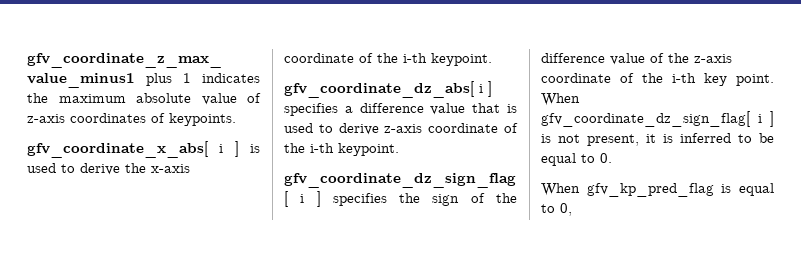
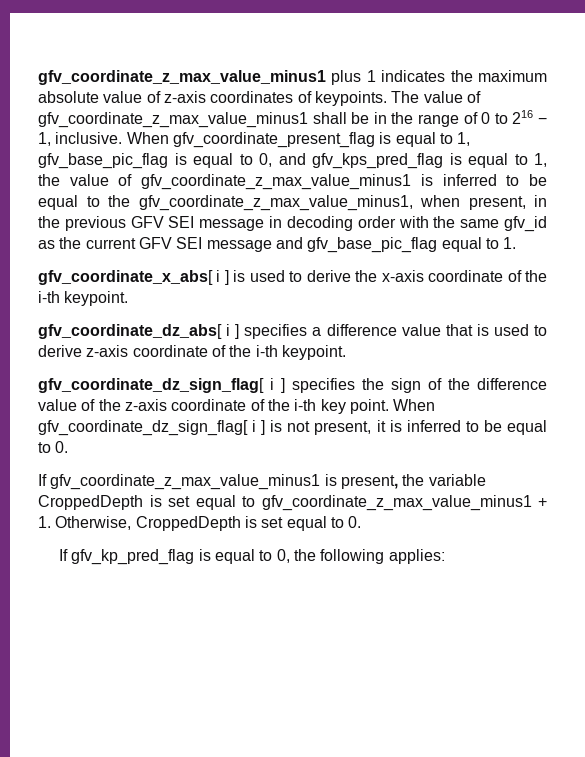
+ The value of gfv_coordinate_z_max_value_minus1 shall be in the range of 0 to 216 − 1, inclusive. When gfv_coordinate_present_flag is equal to 1, gfv_base_pic_flag is equal to 0, and gfv_kps_pred_flag is equal to 1, the value of gfv_coordinate_z_max_value_minus1 is inferred to be equal to the gfv_coordinate_z_max_value_minus1, when present, in the previous GFV SEI message in decoding order with the same gfv_id as the current GFV SEI message and gfv_base_pic_flag equal to 1.
- When gfv_kp_pred_flag is equal to 0,
+ If gfv_coordinate_z_max_value_minus1 is present, the variable CroppedDepth is set equal to gfv_coordinate_z_max_value_minus1 + 1. Otherwise, CroppedDepth is set equal to 0.
+ If gfv_kp_pred_flag is equal to 0, the following applies:

